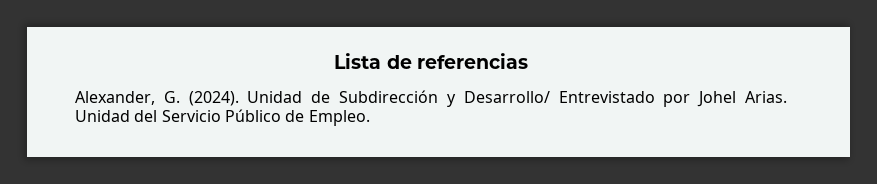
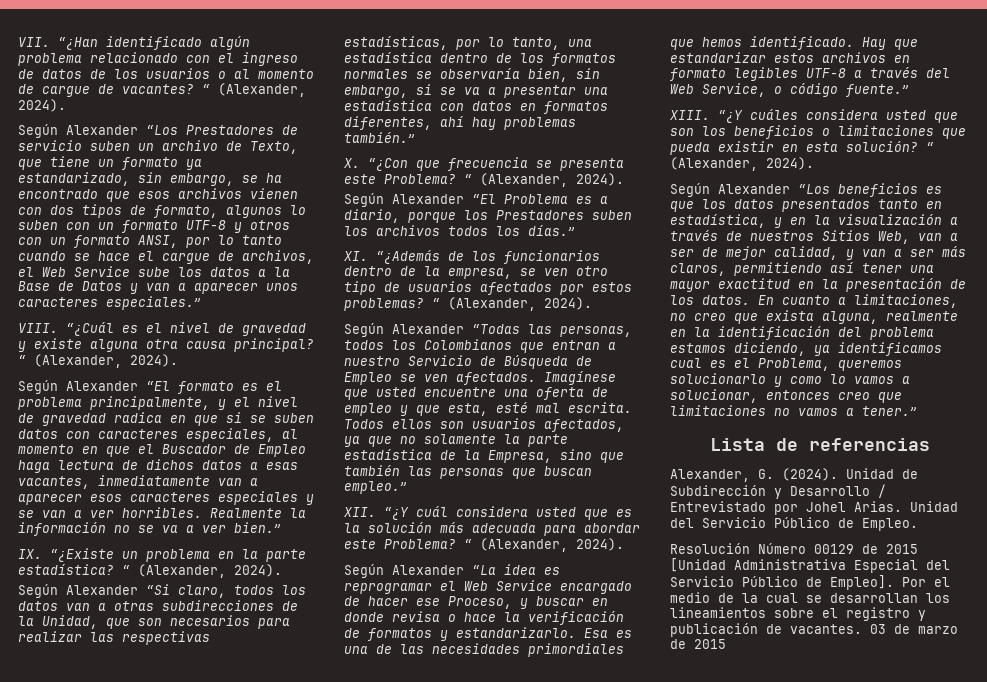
+ VII. “¿Han identificado algún problema relacionado con el ingreso de datos de los usuarios o al momento de cargue de vacantes? “ (Alexander, 2024).
+ Según Alexander “Los Prestadores de servicio suben un archivo de Texto, que tiene un formato ya estandarizado, sin embargo, se ha encontrado que esos archivos vienen con dos tipos de formato, algunos lo suben con un formato UTF-8 y otros con un formato ANSI, por lo tanto cuando se hace el cargue de archivos, el Web Service sube los datos a la Base de Datos y van a aparecer unos caracteres especiales.”
+ VIII. “¿Cuál es el nivel de gravedad y existe alguna otra causa principal? “ (Alexander, 2024).
+ Según Alexander “El formato es el problema principalmente, y el nivel de gravedad radica en que si se suben datos con caracteres especiales, al momento en que el Buscador de Empleo haga lectura de dichos datos a esas vacantes, inmediatamente van a aparecer esos caracteres especiales y se van a ver horribles. Realmente la información no se va a ver bien.”
+ IX. “¿Existe un problema en la parte estadística? “ (Alexander, 2024).
+ Según Alexander “Si claro, todos los datos van a otras subdirecciones de la Unidad, que son necesarios para realizar las respectivas estadísticas, por lo tanto, una estadística dentro de los formatos normales se observaría bien, sin embargo, si se va a presentar una estadística con datos en formatos diferentes, ahí hay problemas también.”
+ X. “¿Con que frecuencia se presenta este Problema? “ (Alexander, 2024).
+ Según Alexander “El Problema es a diario, porque los Prestadores suben los archivos todos los días.”
+ XI. “¿Además de los funcionarios dentro de la empresa, se ven otro tipo de usuarios afectados por estos problemas? “ (Alexander, 2024).
+ Según Alexander “Todas las personas, todos los Colombianos que entran a nuestro Servicio de Búsqueda de Empleo se ven afectados. Imagínese que usted encuentre una oferta de empleo y que esta, esté mal escrita. Todos ellos son usuarios afectados, ya que no solamente la parte estadística de la Empresa, sino que también las personas que buscan empleo.”
+ XII. “¿Y cuál considera usted que es la solución más adecuada para abordar este Problema? “ (Alexander, 2024).
+ Según Alexander “La idea es reprogramar el Web Service encargado de hacer ese Proceso, y buscar en donde revisa o hace la verificación de formatos y estandarizarlo. Esa es una de las necesidades primordiales que hemos identificado. Hay que estandarizar estos archivos en formato legibles UTF-8 a través del Web Service, o código fuente.”
+ XIII. “¿Y cuáles considera usted que son los beneficios o limitaciones que pueda existir en esta solución? “ (Alexander, 2024).
+ Según Alexander “Los beneficios es que los datos presentados tanto en estadística, y en la visualización a través de nuestros Sitios Web, van a ser de mejor calidad, y van a ser más claros, permitiendo así tener una mayor exactitud en la presentación de los datos. En cuanto a limitaciones, no creo que exista alguna, realmente en la identificación del problema estamos diciendo, ya identificamos cual es el Problema, queremos solucionarlo y como lo vamos a solucionar, entonces creo que limitaciones no vamos a tener.”
- Unidad de Subdirección y Desarrollo/ Entrevistado por Johel Arias.
+ Unidad de Subdirección y Desarrollo / Entrevistado por Johel Arias.
+ Resolución Número 00129 de 2015 [Unidad Administrativa Especial del Servicio Público de Empleo]. Por el medio de la cual se desarrollan los lineamientos sobre el registro y publicación de vacantes. 03 de marzo de 2015

